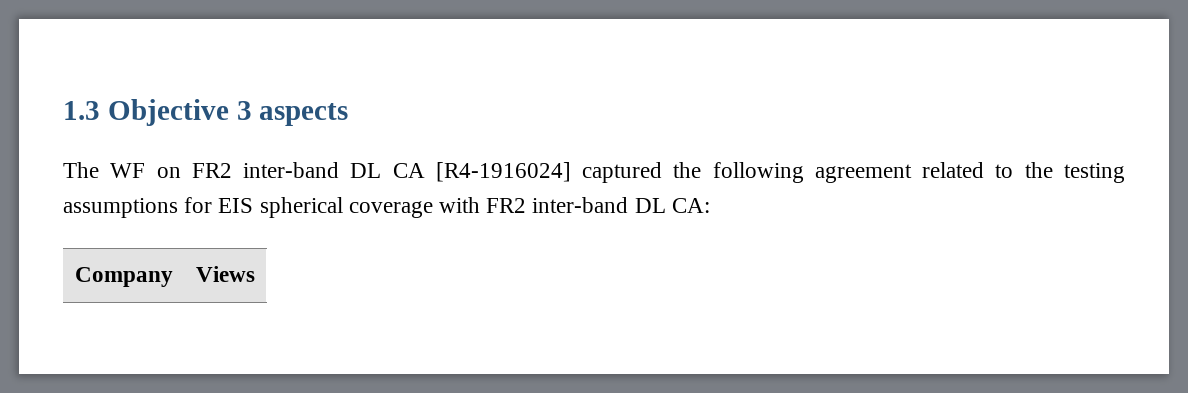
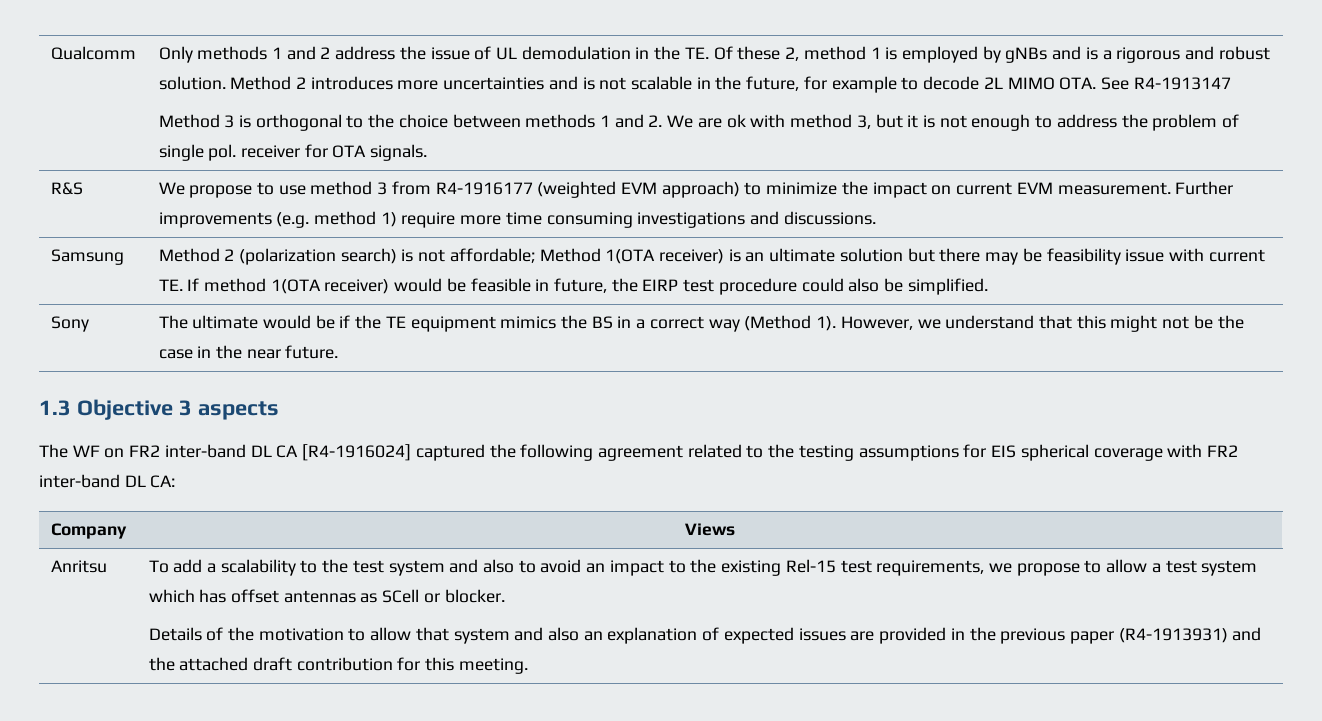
+ Qualcomm | Only methods 1 and 2 address the issue of UL demodulation in the TE. Of these 2, method 1 is employed by gNBs and is a rigorous and robust solution. Method 2 introduces more uncertainties and is not scalable in the future, for example to decode 2L MIMO OTA. See R4-1913147
+ Method 3 is orthogonal to the choice between methods 1 and 2. We are ok with method 3, but it is not enough to address the problem of single pol. receiver for OTA signals.
+ R&S | We propose to use method 3 from R4-1916177 (weighted EVM approach) to minimize the impact on current EVM measurement. Further improvements (e.g. method 1) require more time consuming investigations and discussions.
+ Samsung | Method 2 (polarization search) is not affordable; Method 1(OTA receiver) is an ultimate solution but there may be feasibility issue with current TE. If method 1(OTA receiver) would be feasible in future, the EIRP test procedure could also be simplified.
+ Sony | The ultimate would be if the TE equipment mimics the BS in a correct way (Method 1). However, we understand that this might not be the case in the near future.
+ Anritsu | To add a scalability to the test system and also to avoid an impact to the existing Rel-15 test requirements, we propose to allow a test system which has offset antennas as SCell or blocker.
+ Details of the motivation to allow that system and also an explanation of expected issues are provided in the previous paper (R4-1913931) and the attached draft contribution for this meeting.

